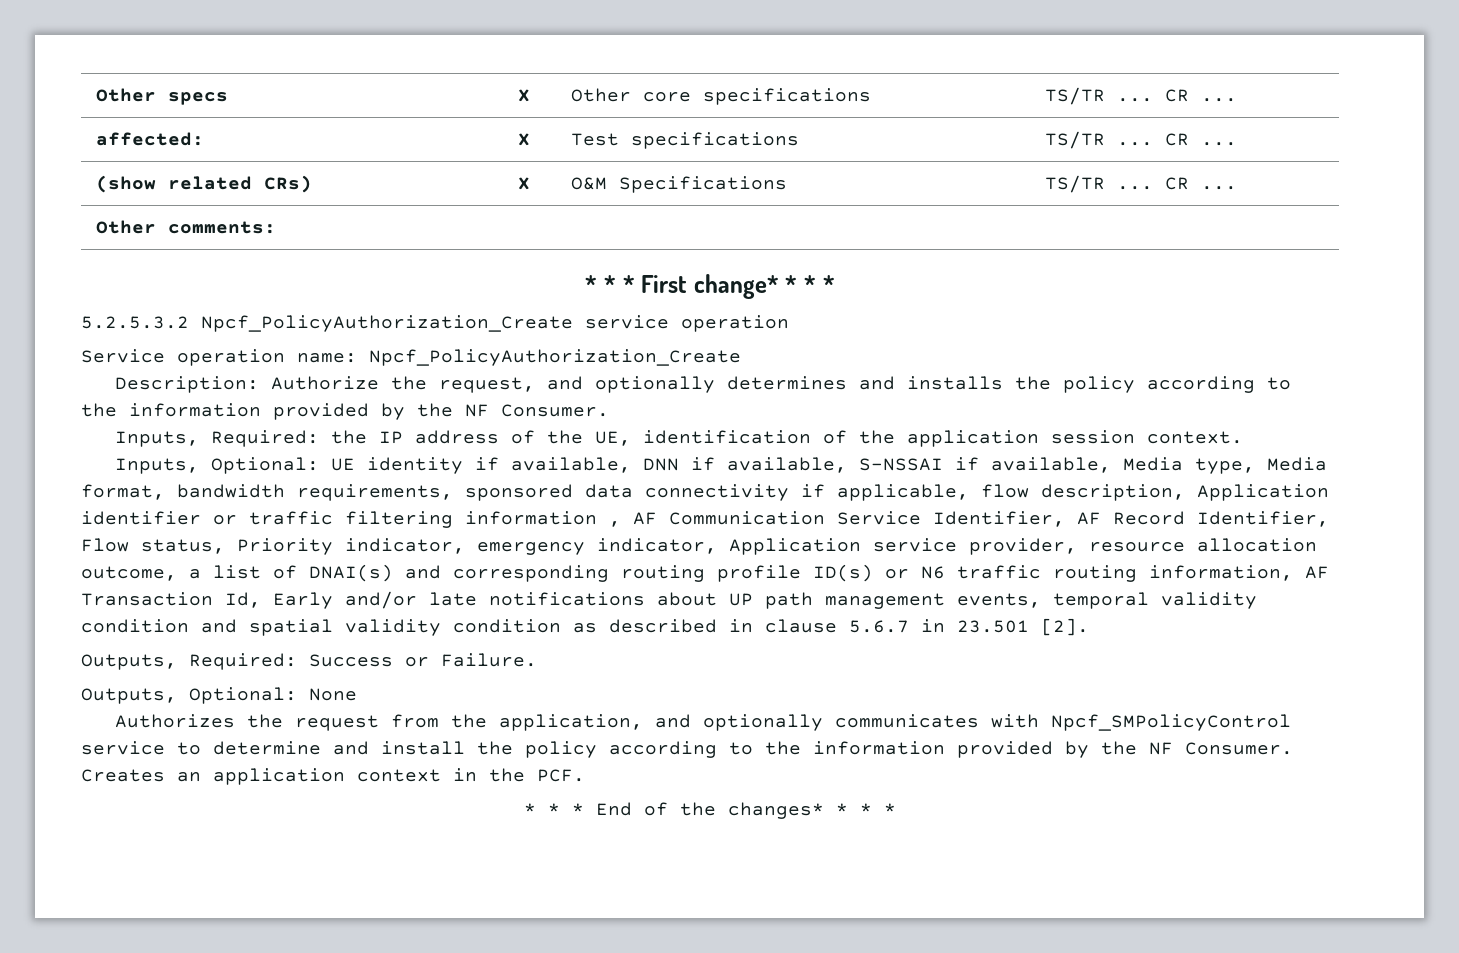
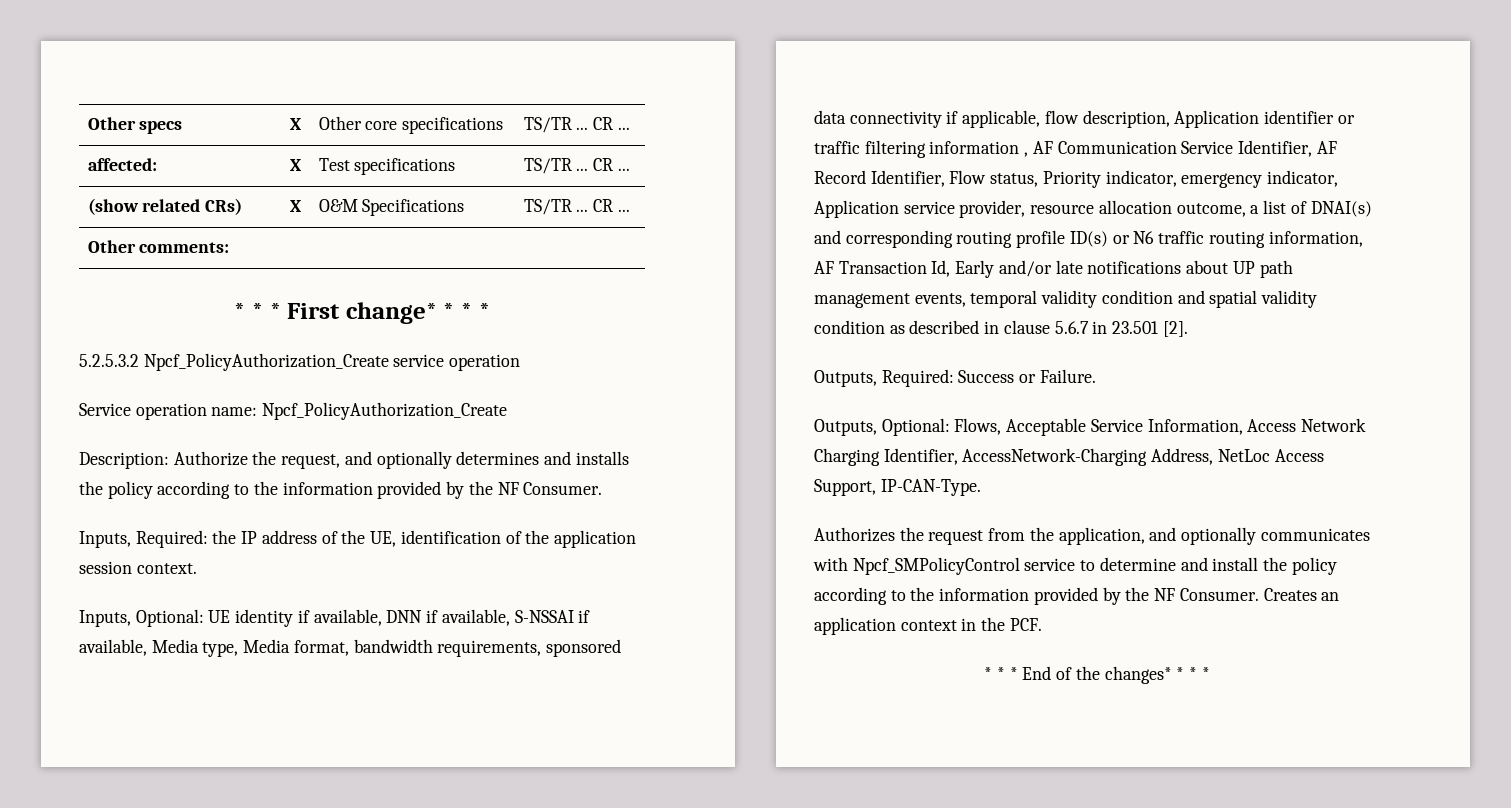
- Outputs, Optional: None
+ Outputs, Optional: Flows, Acceptable Service Information, Access Network Charging Identifier, AccessNetwork-Charging Address, NetLoc Access Support, IP-CAN-Type.

